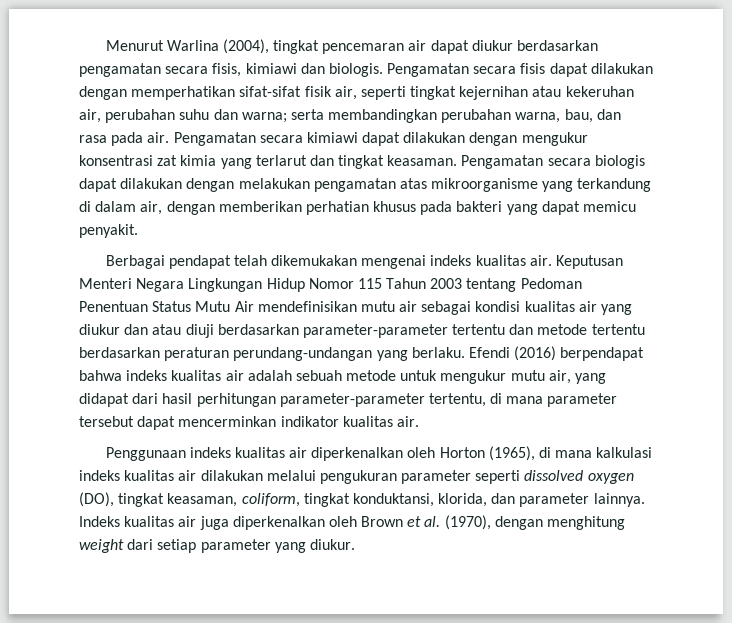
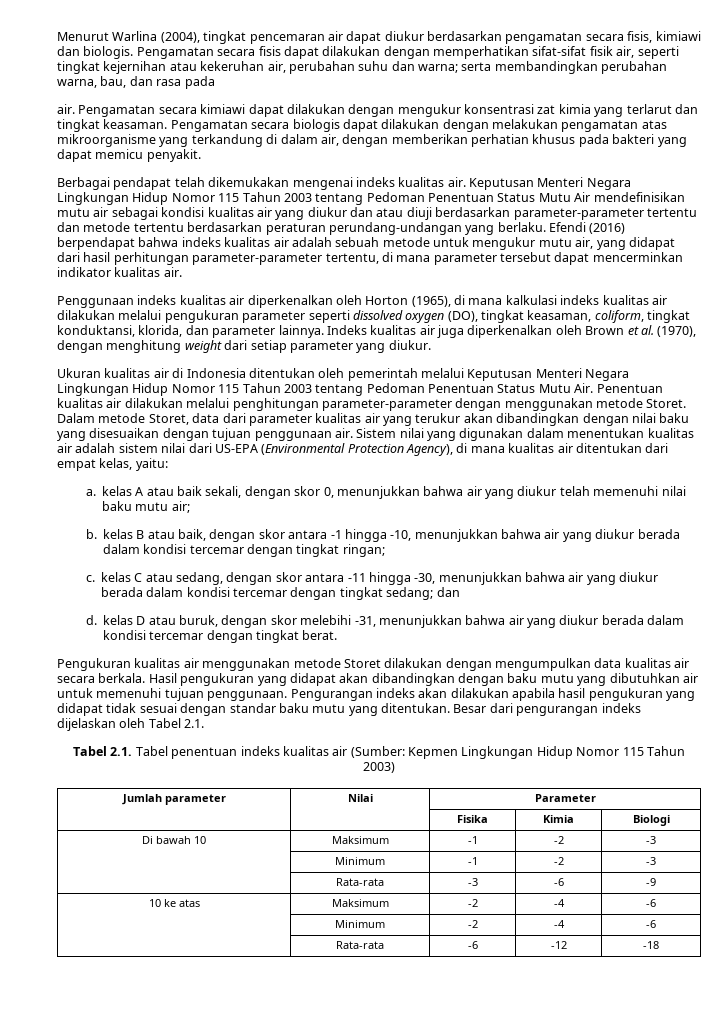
- Pengamatan secara fisis dapat dilakukan dengan memperhatikan sifat-sifat fisik air, seperti tingkat kejernihan atau kekeruhan air, perubahan suhu dan warna; serta membandingkan perubahan warna, bau, dan rasa pada air.
+ Pengamatan secara fisis dapat dilakukan dengan memperhatikan sifat-sifat fisik air, seperti tingkat kejernihan atau kekeruhan air, perubahan suhu dan warna; serta membandingkan perubahan warna, bau, dan rasa pada
+ air.
+ Ukuran kualitas air di Indonesia ditentukan oleh pemerintah melalui Keputusan Menteri Negara Lingkungan Hidup Nomor 115 Tahun 2003 tentang Pedoman Penentuan Status Mutu Air. Penentuan kualitas air dilakukan melalui penghitungan parameter-parameter dengan menggunakan metode Storet. Dalam metode Storet, data dari parameter kualitas air yang terukur akan dibandingkan dengan nilai baku yang disesuaikan dengan tujuan penggunaan air. Sistem nilai yang digunakan dalam menentukan kualitas air adalah sistem nilai dari US-EPA (Environmental Protection Agency), di mana kualitas air ditentukan dari empat kelas, yaitu:
+ a. kelas A atau baik sekali, dengan skor 0, menunjukkan bahwa air yang diukur telah memenuhi nilai baku mutu air;
+ b. kelas B atau baik, dengan skor antara -1 hingga -10, menunjukkan bahwa air yang diukur berada dalam kondisi tercemar dengan tingkat ringan;
+ c. kelas C atau sedang, dengan skor antara -11 hingga -30, menunjukkan bahwa air yang diukur berada dalam kondisi tercemar dengan tingkat sedang; dan
+ d. kelas D atau buruk, dengan skor melebihi -31, menunjukkan bahwa air yang diukur berada dalam kondisi tercemar dengan tingkat berat.
+ Pengukuran kualitas air menggunakan metode Storet dilakukan dengan mengumpulkan data kualitas air secara berkala. Hasil pengukuran yang didapat akan dibandingkan dengan baku mutu yang dibutuhkan air untuk memenuhi tujuan penggunaan. Pengurangan indeks akan dilakukan apabila hasil pengukuran yang didapat tidak sesuai dengan standar baku mutu yang ditentukan. Besar dari pengurangan indeks dijelaskan oleh Tabel 2.1.
+ Tabel 2.1. Tabel penentuan indeks kualitas air (Sumber: Kepmen Lingkungan Hidup Nomor 115 Tahun 2003)
+ Jumlah parameter | Nilai | Parameter
+ | | Fisika | Kimia | Biologi
+ Di bawah 10 | Maksimum | -1 | -2 | -3
+ | Minimum | -1 | -2 | -3
+ | Rata-rata | -3 | -6 | -9
+ 10 ke atas | Maksimum | -2 | -4 | -6
+ | Minimum | -2 | -4 | -6
+ | Rata-rata | -6 | -12 | -18

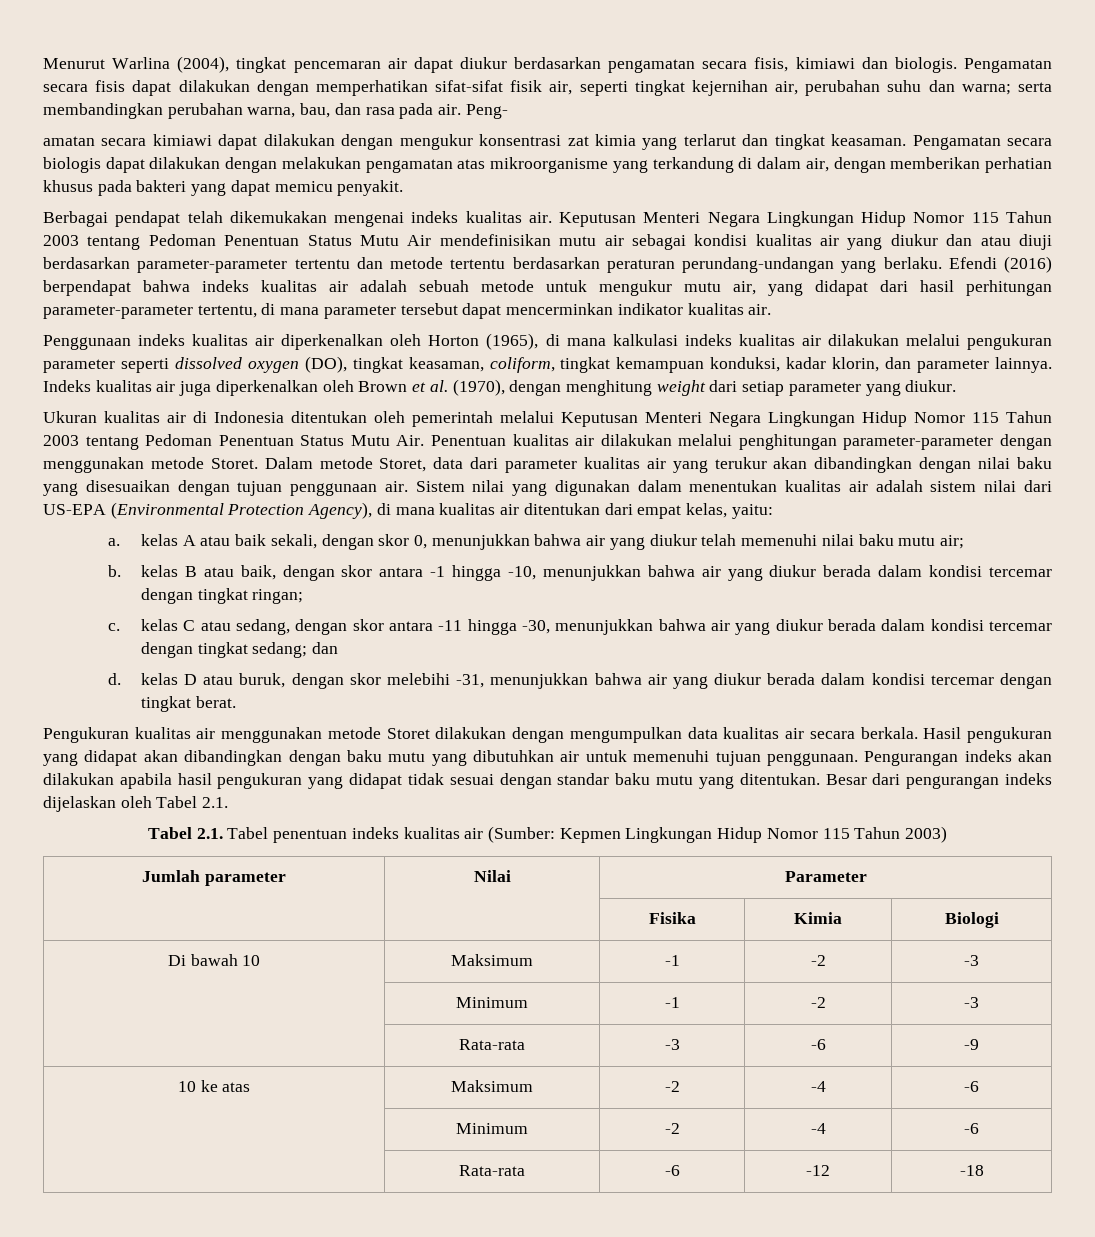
- Pengamatan secara fisis dapat dilakukan dengan memperhatikan sifat-sifat fisik air, seperti tingkat kejernihan atau kekeruhan air, perubahan suhu dan warna; serta membandingkan perubahan warna, bau, dan rasa pada
- air. Pengamatan secara kimiawi dapat dilakukan dengan mengukur konsentrasi zat kimia yang terlarut dan tingkat keasaman.
+ Pengamatan secara fisis dapat dilakukan dengan memperhatikan sifat-sifat fisik air, seperti tingkat kejernihan air, perubahan suhu dan warna; serta membandingkan perubahan warna, bau, dan rasa pada air. Peng-
+ amatan secara kimiawi dapat dilakukan dengan mengukur konsentrasi zat kimia yang terlarut dan tingkat keasaman.
- Penggunaan indeks kualitas air diperkenalkan oleh Horton (1965), di mana kalkulasi indeks kualitas air dilakukan melalui pengukuran parameter seperti dissolved oxygen (DO), tingkat keasaman, coliform, tingkat konduktansi, klorida, dan parameter lainnya.
+ Penggunaan indeks kualitas air diperkenalkan oleh Horton (1965), di mana kalkulasi indeks kualitas air dilakukan melalui pengukuran parameter seperti dissolved oxygen (DO), tingkat keasaman, coliform, tingkat kemampuan konduksi, kadar klorin, dan parameter lainnya.

